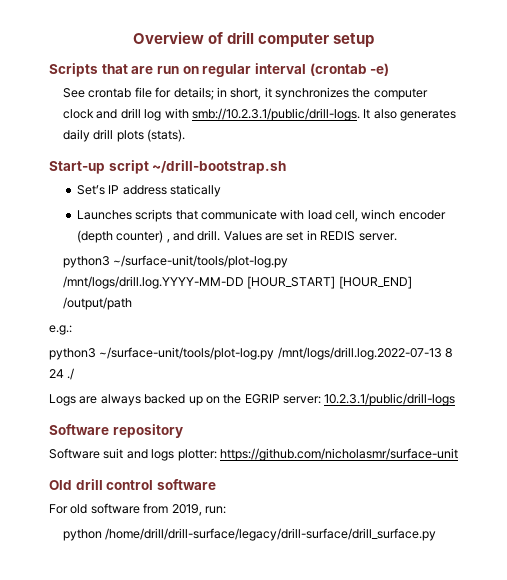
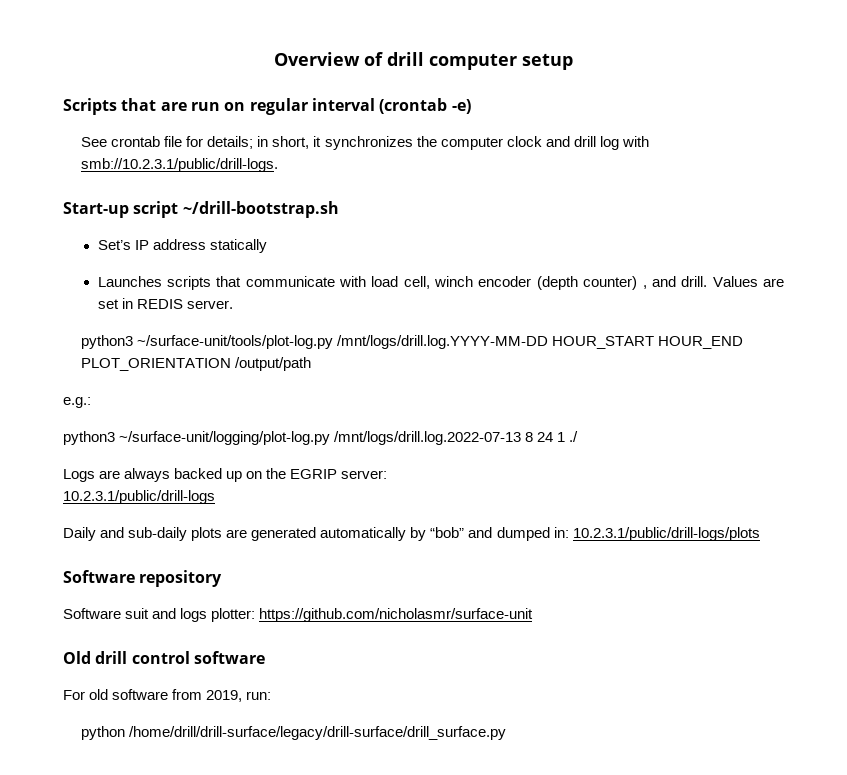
- See crontab file for details; in short, it synchronizes the computer clock and drill log with smb://10.2.3.1/public/drill-logs. It also generates daily drill plots (stats).
+ See crontab file for details; in short, it synchronizes the computer clock and drill log with smb://10.2.3.1/public/drill-logs.
- python3 ~/surface-unit/tools/plot-log.py /mnt/logs/drill.log.YYYY-MM-DD [HOUR_START] [HOUR_END] /output/path
+ python3 ~/surface-unit/tools/plot-log.py /mnt/logs/drill.log.YYYY-MM-DD HOUR_START HOUR_END PLOT_ORIENTATION /output/path
- python3 ~/surface-unit/tools/plot-log.py /mnt/logs/drill.log.2022-07-13 8 24 ./
+ python3 ~/surface-unit/logging/plot-log.py /mnt/logs/drill.log.2022-07-13 8 24 1 ./
- Logs are always backed up on the EGRIP server: 10.2.3.1/public/drill-logs
+ Logs are always backed up on the EGRIP server:
+ 10.2.3.1/public/drill-logs
+ Daily and sub-daily plots are generated automatically by “bob” and dumped in: 10.2.3.1/public/drill-logs/plots

